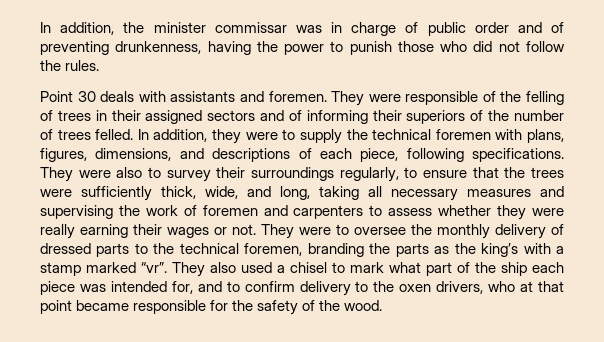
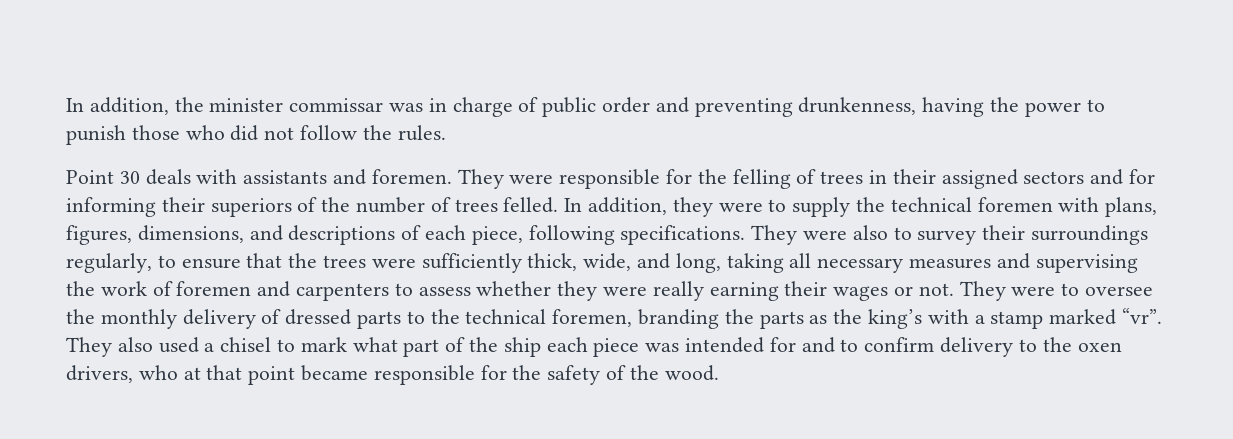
- In addition, the minister commissar was in charge of public order and of preventing drunkenness, having the power to punish those who did not follow the rules.
+ In addition, the minister commissar was in charge of public order and preventing drunkenness, having the power to punish those who did not follow the rules.
- They were responsible of the felling of trees in their assigned sectors and of informing their superiors of the number of trees felled.
+ They were responsible for the felling of trees in their assigned sectors and for informing their superiors of the number of trees felled.
- They also used a chisel to mark what part of the ship each piece was intended for, and to confirm delivery to the oxen drivers, who at that point became responsible for the safety of the wood.
+ They also used a chisel to mark what part of the ship each piece was intended for and to confirm delivery to the oxen drivers, who at that point became responsible for the safety of the wood.

